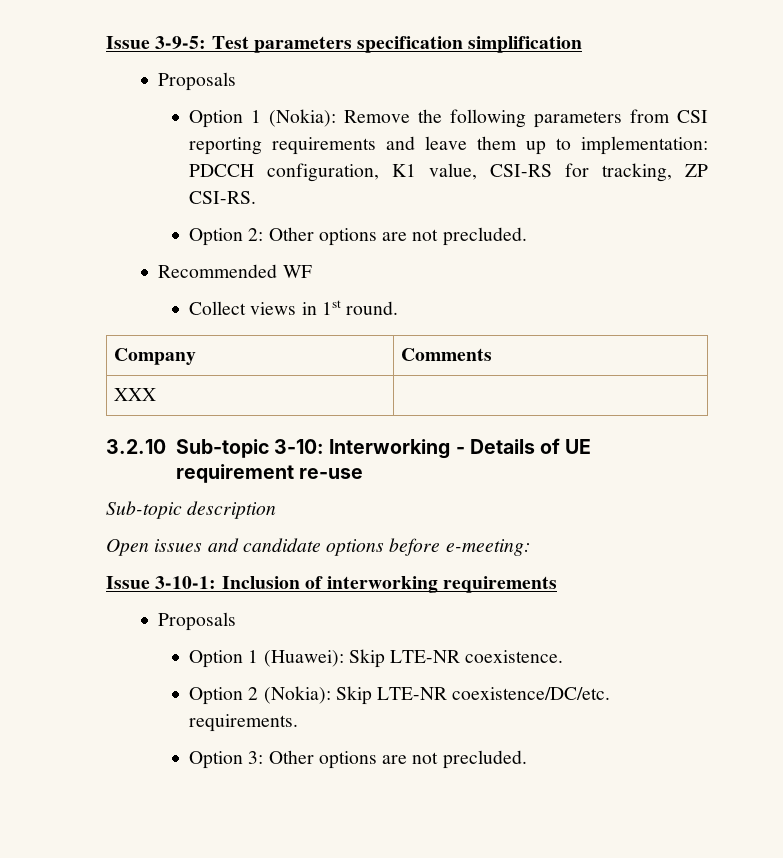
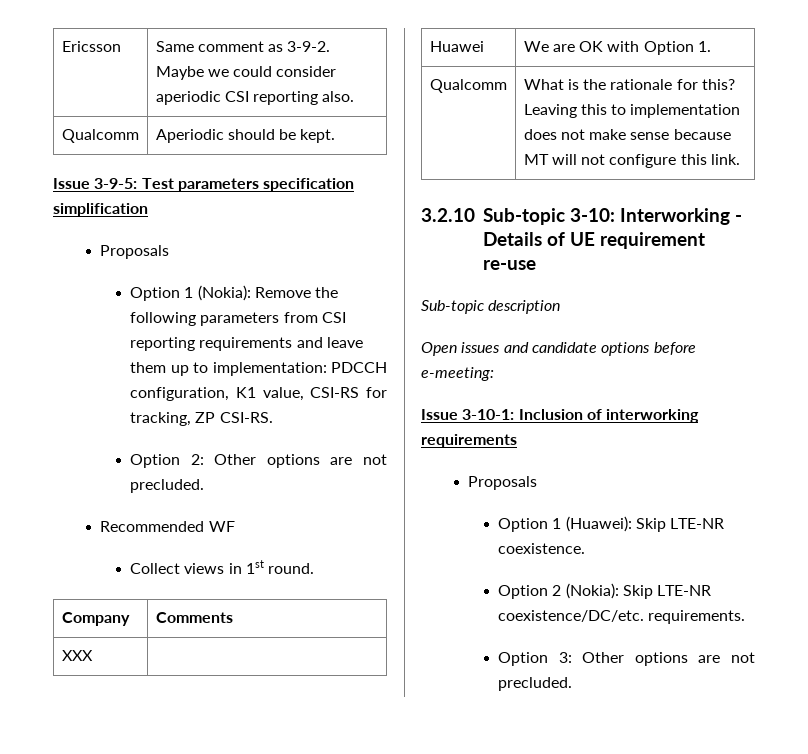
+ Ericsson | Same comment as 3-9-2. Maybe we could consider aperiodic CSI reporting also.
+ Qualcomm | Aperiodic should be kept.
+ Huawei | We are OK with Option 1.
+ Qualcomm | What is the rationale for this? Leaving this to implementation does not make sense because MT will not configure this link.

